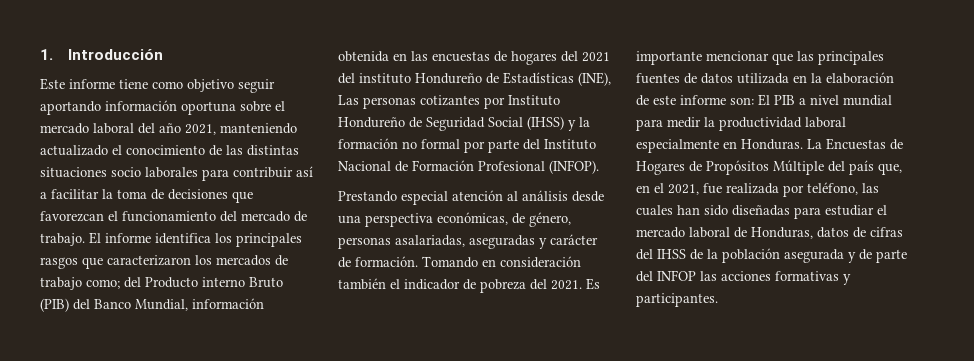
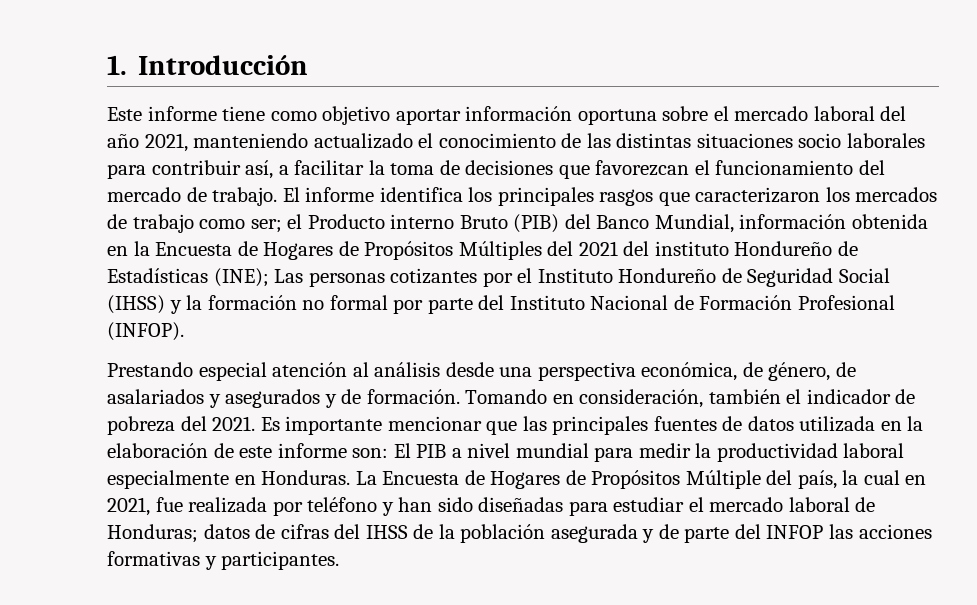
- Este informe tiene como objetivo seguir aportando información oportuna sobre el mercado laboral del año 2021, manteniendo actualizado el conocimiento de las distintas situaciones socio laborales para contribuir así a facilitar la toma de decisiones que favorezcan el funcionamiento del mercado de trabajo.
+ Este informe tiene como objetivo aportar información oportuna sobre el mercado laboral del año 2021, manteniendo actualizado el conocimiento de las distintas situaciones socio laborales para contribuir así, a facilitar la toma de decisiones que favorezcan el funcionamiento del mercado de trabajo.
- El informe identifica los principales rasgos que caracterizaron los mercados de trabajo como; del Producto interno Bruto (PIB) del Banco Mundial, información obtenida en las encuestas de hogares del 2021 del instituto Hondureño de Estadísticas (INE), Las personas cotizantes por Instituto Hondureño de Seguridad Social (IHSS) y la formación no formal por parte del Instituto Nacional de Formación Profesional (INFOP).
+ El informe identifica los principales rasgos que caracterizaron los mercados de trabajo como ser; el Producto interno Bruto (PIB) del Banco Mundial, información obtenida en la Encuesta de Hogares de Propósitos Múltiples del 2021 del instituto Hondureño de Estadísticas (INE); Las personas cotizantes por el Instituto Hondureño de Seguridad Social (IHSS) y la formación no formal por parte del Instituto Nacional de Formación Profesional (INFOP).
- Prestando especial atención al análisis desde una perspectiva económicas, de género, personas asalariadas, aseguradas y carácter de formación.
+ Prestando especial atención al análisis desde una perspectiva económica, de género, de asalariados y asegurados y de formación.
- Tomando en consideración también el indicador de pobreza del 2021.
+ Tomando en consideración, también el indicador de pobreza del 2021.
- La Encuestas de Hogares de Propósitos Múltiple del país que, en el 2021, fue realizada por teléfono, las cuales han sido diseñadas para estudiar el mercado laboral de Honduras, datos de cifras del IHSS de la población asegurada y de parte del INFOP las acciones formativas y participantes.
+ La Encuesta de Hogares de Propósitos Múltiple del país, la cual en 2021, fue realizada por teléfono y han sido diseñadas para estudiar el mercado laboral de Honduras; datos de cifras del IHSS de la población asegurada y de parte del INFOP las acciones formativas y participantes.

